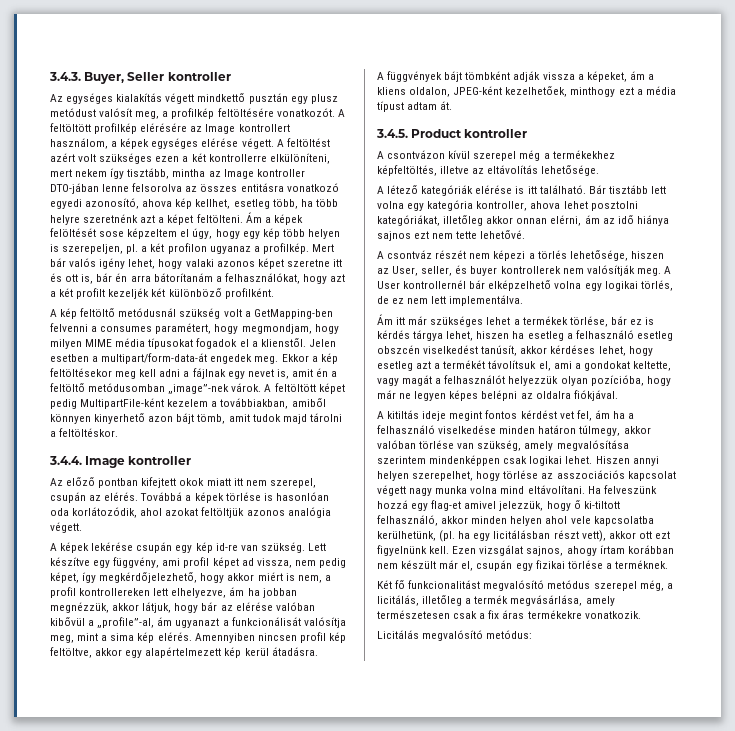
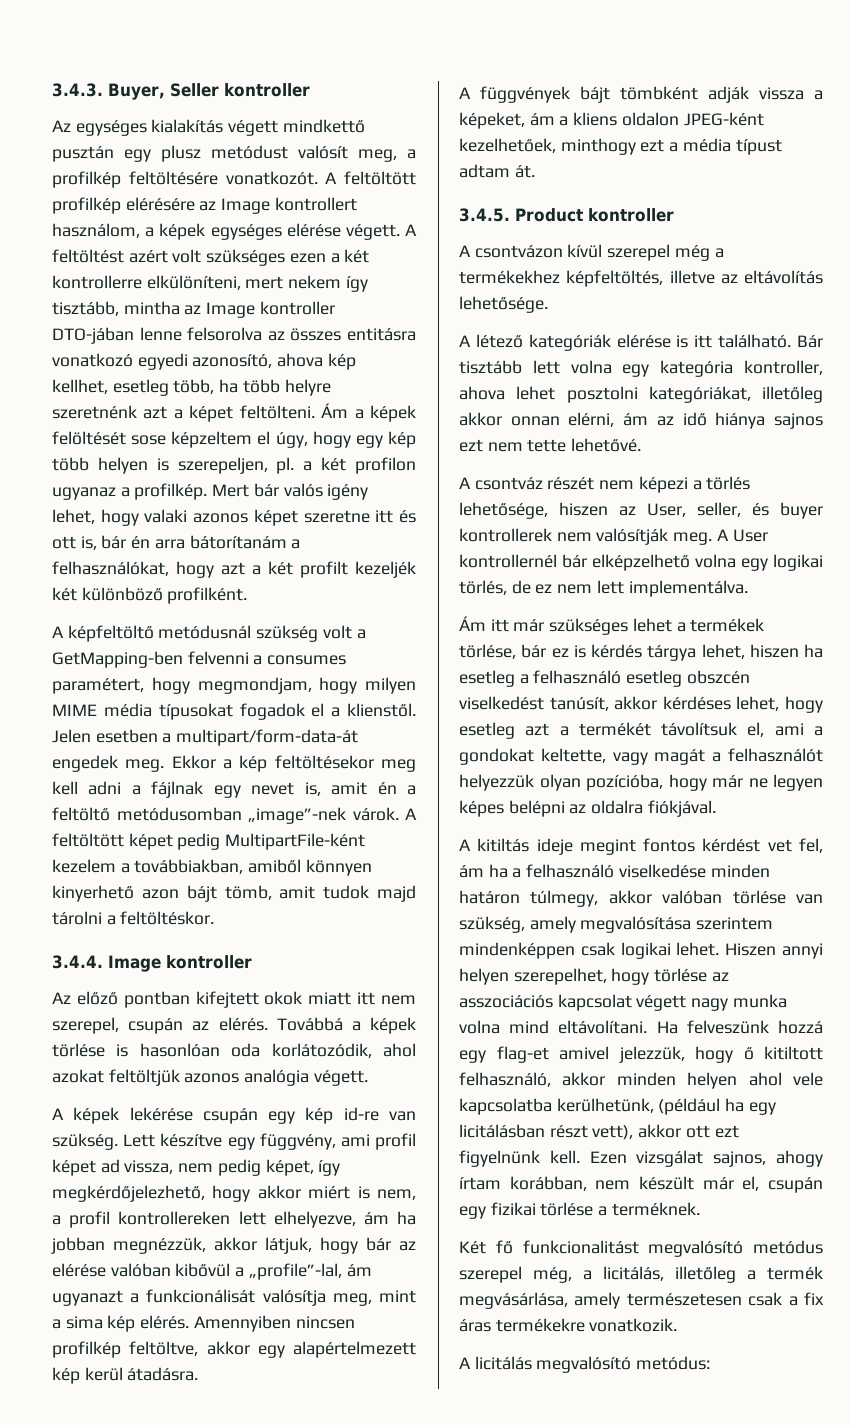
- A kép feltöltő metódusnál szükség volt a GetMapping-ben felvenni a consumes paramétert, hogy megmondjam, hogy milyen MIME média típusokat fogadok el a klienstől.
+ A képfeltöltő metódusnál szükség volt a GetMapping-ben felvenni a consumes paramétert, hogy megmondjam, hogy milyen MIME média típusokat fogadok el a klienstől.
- Lett készítve egy függvény, ami profil képet ad vissza, nem pedig képet, így megkérdőjelezhető, hogy akkor miért is nem, a profil kontrollereken lett elhelyezve, ám ha jobban megnézzük, akkor látjuk, hogy bár az elérése valóban kibővül a „profile”-al, ám ugyanazt a funkcionálisát valósítja meg, mint a sima kép elérés.
+ Lett készítve egy függvény, ami profil képet ad vissza, nem pedig képet, így megkérdőjelezhető, hogy akkor miért is nem, a profil kontrollereken lett elhelyezve, ám ha jobban megnézzük, akkor látjuk, hogy bár az elérése valóban kibővül a „profile”-lal, ám ugyanazt a funkcionálisát valósítja meg, mint a sima kép elérés.
- Amennyiben nincsen profil kép feltöltve, akkor egy alapértelmezett kép kerül átadásra.
+ Amennyiben nincsen profilkép feltöltve, akkor egy alapértelmezett kép kerül átadásra.
- A függvények bájt tömbként adják vissza a képeket, ám a kliens oldalon, JPEG-ként kezelhetőek, minthogy ezt a média típust adtam át.
+ A függvények bájt tömbként adják vissza a képeket, ám a kliens oldalon JPEG-ként kezelhetőek, minthogy ezt a média típust adtam át.
- Ha felveszünk hozzá egy flag-et amivel jelezzük, hogy ő ki-tiltott felhasználó, akkor minden helyen ahol vele kapcsolatba kerülhetünk, (pl. ha egy licitálásban részt vett), akkor ott ezt figyelnünk kell.
+ Ha felveszünk hozzá egy flag-et amivel jelezzük, hogy ő kitiltott felhasználó, akkor minden helyen ahol vele kapcsolatba kerülhetünk, (például ha egy licitálásban részt vett), akkor ott ezt figyelnünk kell.
- Ezen vizsgálat sajnos, ahogy írtam korábban nem készült már el, csupán egy fizikai törlése a terméknek.
+ Ezen vizsgálat sajnos, ahogy írtam korábban, nem készült már el, csupán egy fizikai törlése a terméknek.
- Licitálás megvalósító metódus:
+ A licitálás megvalósító metódus:

